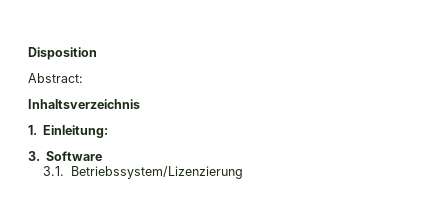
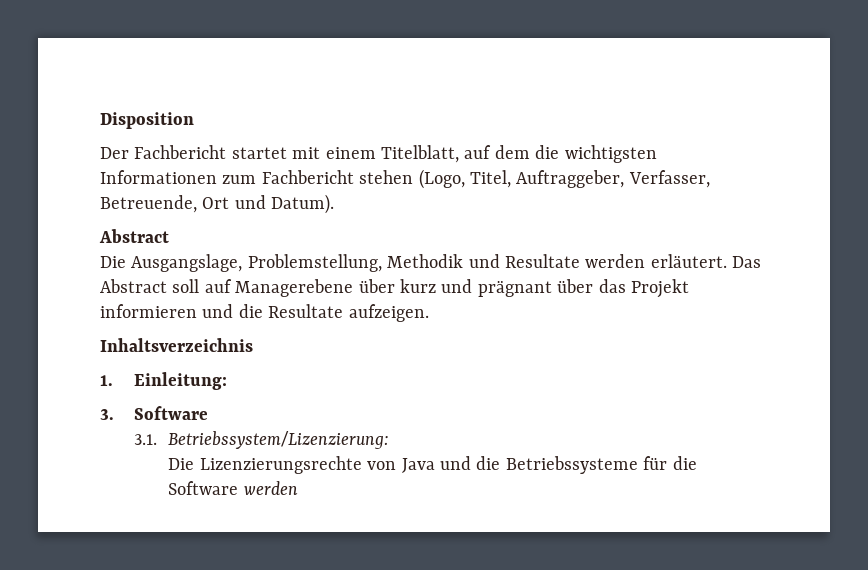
- Abstract:
+ Der Fachbericht startet mit einem Titelblatt, auf dem die wichtigsten Informationen zum Fachbericht stehen (Logo, Titel, Auftraggeber, Verfasser, Betreuende, Ort und Datum).
+ Abstract
+ Die Ausgangslage, Problemstellung, Methodik und Resultate werden erläutert. Das Abstract soll auf Managerebene über kurz und prägnant über das Projekt informieren und die Resultate aufzeigen.
- 3.1. Betriebssystem/Lizenzierung
+ 3.1. Betriebssystem/Lizenzierung:
+ Die Lizenzierungsrechte von Java und die Betriebssysteme für die Software werden

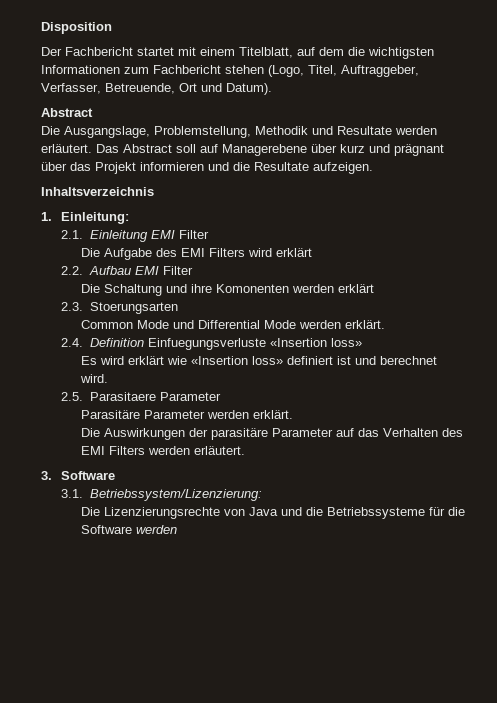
+ 2.1. Einleitung EMI Filter
+ Die Aufgabe des EMI Filters wird erklärt
+ 2.2. Aufbau EMI Filter
+ Die Schaltung und ihre Komonenten werden erklärt
+ 2.3. Stoerungsarten
+ Common Mode und Differential Mode werden erklärt.
+ 2.4. Definition Einfuegungsverluste «Insertion loss»
+ Es wird erklärt wie «Insertion loss» definiert ist und berechnet wird.
+ 2.5. Parasitaere Parameter
+ Parasitäre Parameter werden erklärt.
+ Die Auswirkungen der parasitäre Parameter auf das Verhalten des EMI Filters werden erläutert.

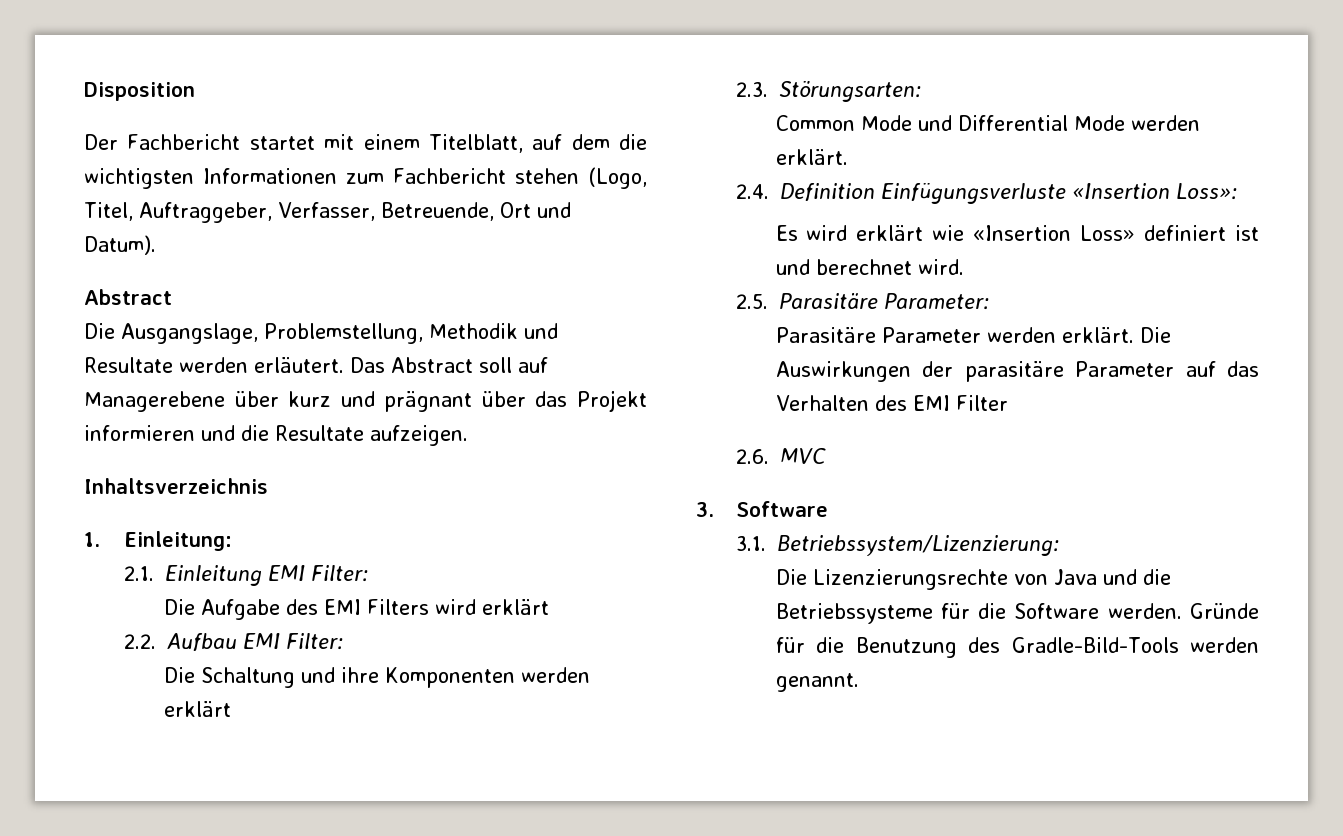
- 2.1. Einleitung EMI Filter
+ 2.1. Einleitung EMI Filter:
- 2.2. Aufbau EMI Filter
+ 2.2. Aufbau EMI Filter:
- Die Schaltung und ihre Komonenten werden erklärt
+ Die Schaltung und ihre Komponenten werden erklärt
- 2.3. Stoerungsarten
+ 2.3. Störungsarten:
- 2.4. Definition Einfuegungsverluste «Insertion loss»
+ 2.4. Definition Einfügungsverluste «Insertion Loss»:
- Es wird erklärt wie «Insertion loss» definiert ist und berechnet wird.
+ Es wird erklärt wie «Insertion Loss» definiert ist und berechnet wird.
- 2.5. Parasitaere Parameter
+ 2.5. Parasitäre Parameter:
- Parasitäre Parameter werden erklärt.
- Die Auswirkungen der parasitäre Parameter auf das Verhalten des EMI Filters werden erläutert.
+ Parasitäre Parameter werden erklärt. Die Auswirkungen der parasitäre Parameter auf das Verhalten des EMI Filter
+ 2.6. MVC
- Die Lizenzierungsrechte von Java und die Betriebssysteme für die Software werden
+ Die Lizenzierungsrechte von Java und die Betriebssysteme für die Software werden. Gründe für die Benutzung des Gradle-Bild-Tools werden genannt.

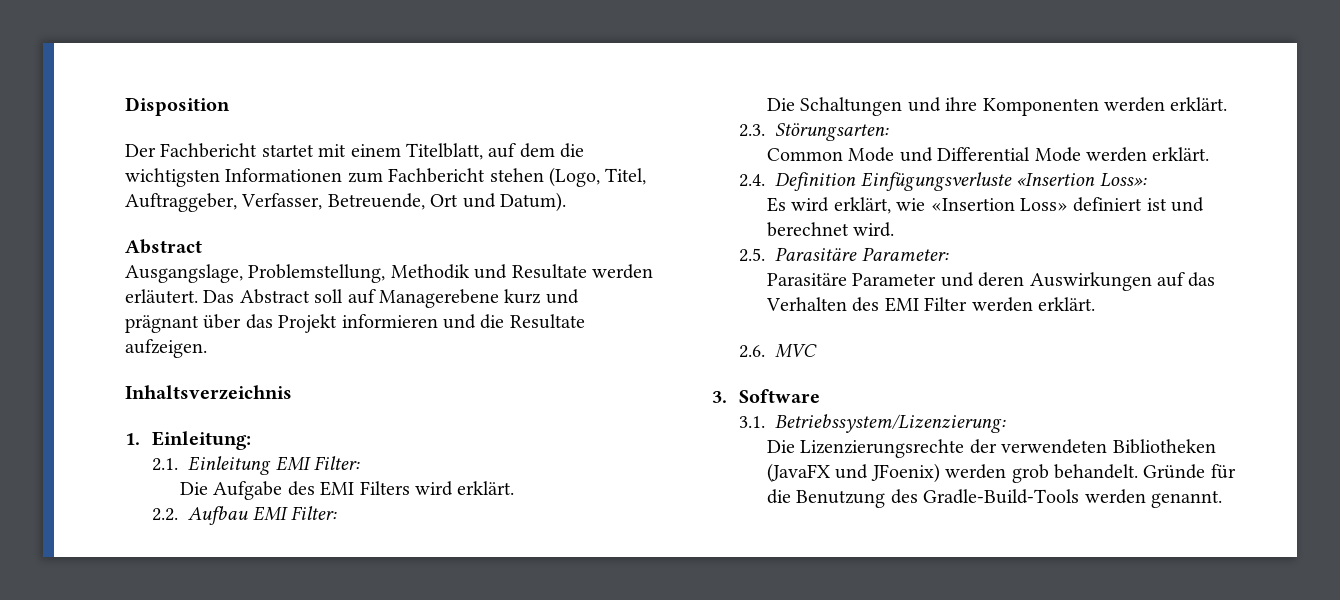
- Die Ausgangslage, Problemstellung, Methodik und Resultate werden erläutert.
+ Ausgangslage, Problemstellung, Methodik und Resultate werden erläutert.
- Das Abstract soll auf Managerebene über kurz und prägnant über das Projekt informieren und die Resultate aufzeigen.
+ Das Abstract soll auf Managerebene kurz und prägnant über das Projekt informieren und die Resultate aufzeigen.
- Die Aufgabe des EMI Filters wird erklärt
+ Die Aufgabe des EMI Filters wird erklärt.
- Die Schaltung und ihre Komponenten werden erklärt
+ Die Schaltungen und ihre Komponenten werden erklärt.
- Es wird erklärt wie «Insertion Loss» definiert ist und berechnet wird.
+ Es wird erklärt, wie «Insertion Loss» definiert ist und berechnet wird.
- Parasitäre Parameter werden erklärt. Die Auswirkungen der parasitäre Parameter auf das Verhalten des EMI Filter
+ Parasitäre Parameter und deren Auswirkungen auf das Verhalten des EMI Filter werden erklärt.
- Die Lizenzierungsrechte von Java und die Betriebssysteme für die Software werden.
+ Die Lizenzierungsrechte der verwendeten Bibliotheken (JavaFX und JFoenix) werden grob behandelt.
- Gründe für die Benutzung des Gradle-Bild-Tools werden genannt.
+ Gründe für die Benutzung des Gradle-Build-Tools werden genannt.

